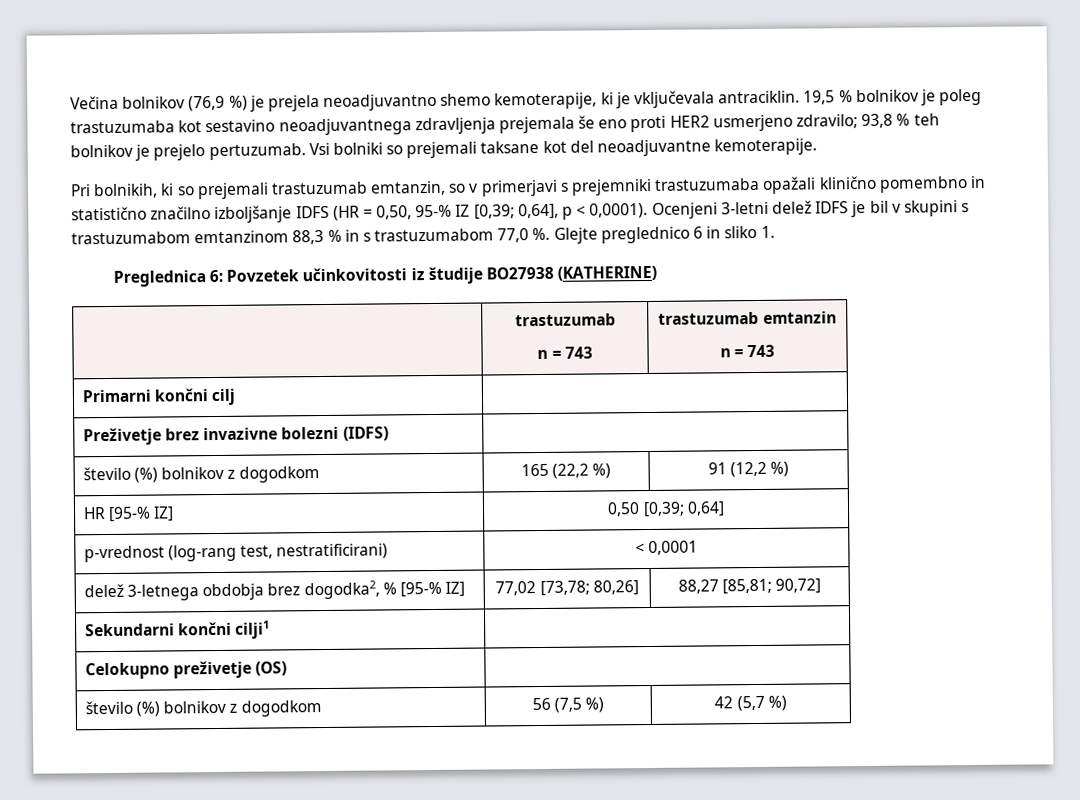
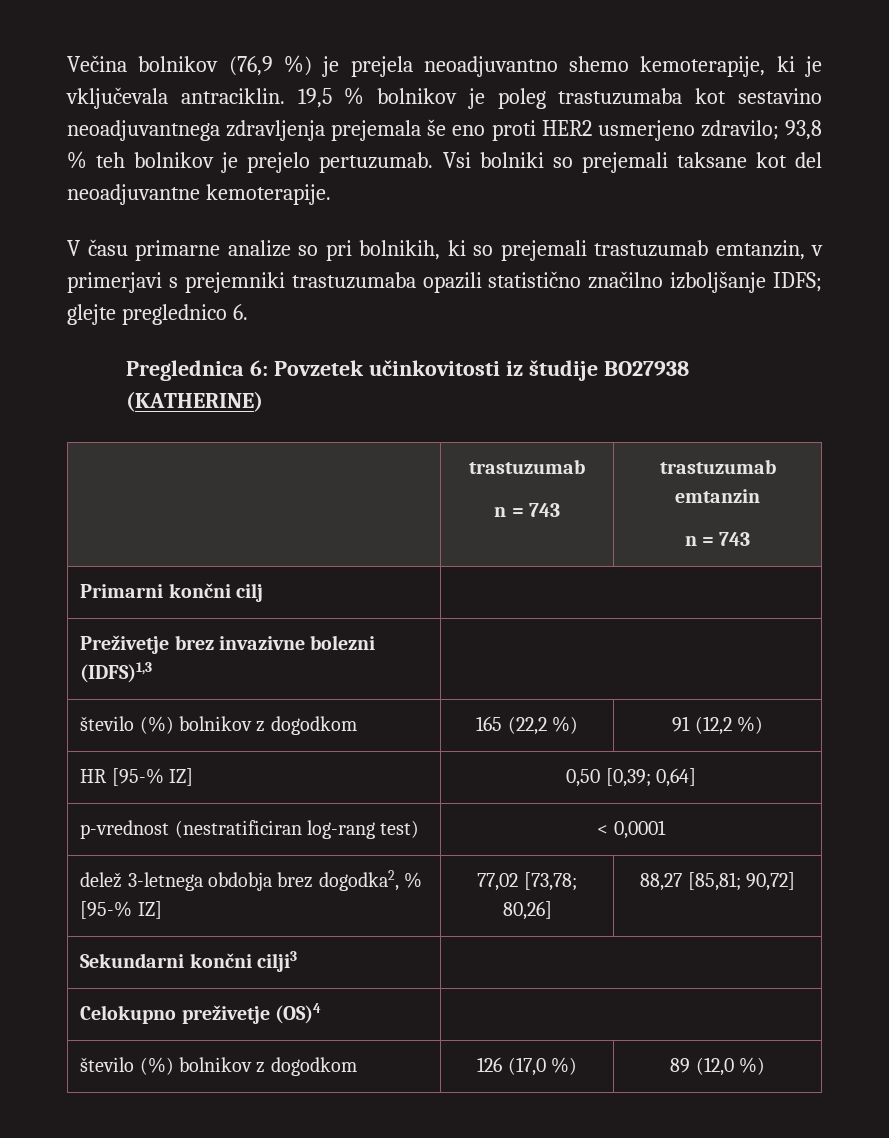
- Pri bolnikih, ki so prejemali trastuzumab emtanzin, so v primerjavi s prejemniki trastuzumaba opažali klinično pomembno in statistično značilno izboljšanje IDFS (HR = 0,50, 95-% IZ [0,39; 0,64], p < 0,0001). Ocenjeni 3-letni delež IDFS je bil v skupini s trastuzumabom emtanzinom 88,3 % in s trastuzumabom 77,0 %. Glejte preglednico 6 in sliko 1.
+ V času primarne analize so pri bolnikih, ki so prejemali trastuzumab emtanzin, v primerjavi s prejemniki trastuzumaba opazili statistično značilno izboljšanje IDFS; glejte preglednico 6.
- Preživetje brez invazivne bolezni (IDFS) |
+ Preživetje brez invazivne bolezni (IDFS)1,3 |
- p-vrednost (log-rang test, nestratificirani) | < 0,0001
+ p-vrednost (nestratificiran log-rang test) | < 0,0001
- Sekundarni končni cilji1 |
+ Sekundarni končni cilji3 |
- Celokupno preživetje (OS) |
- število (%) bolnikov z dogodkom | 56 (7,5 %) | 42 (5,7 %)
+ Celokupno preživetje (OS)4 |
+ število (%) bolnikov z dogodkom | 126 (17,0 %) | 89 (12,0 %)

